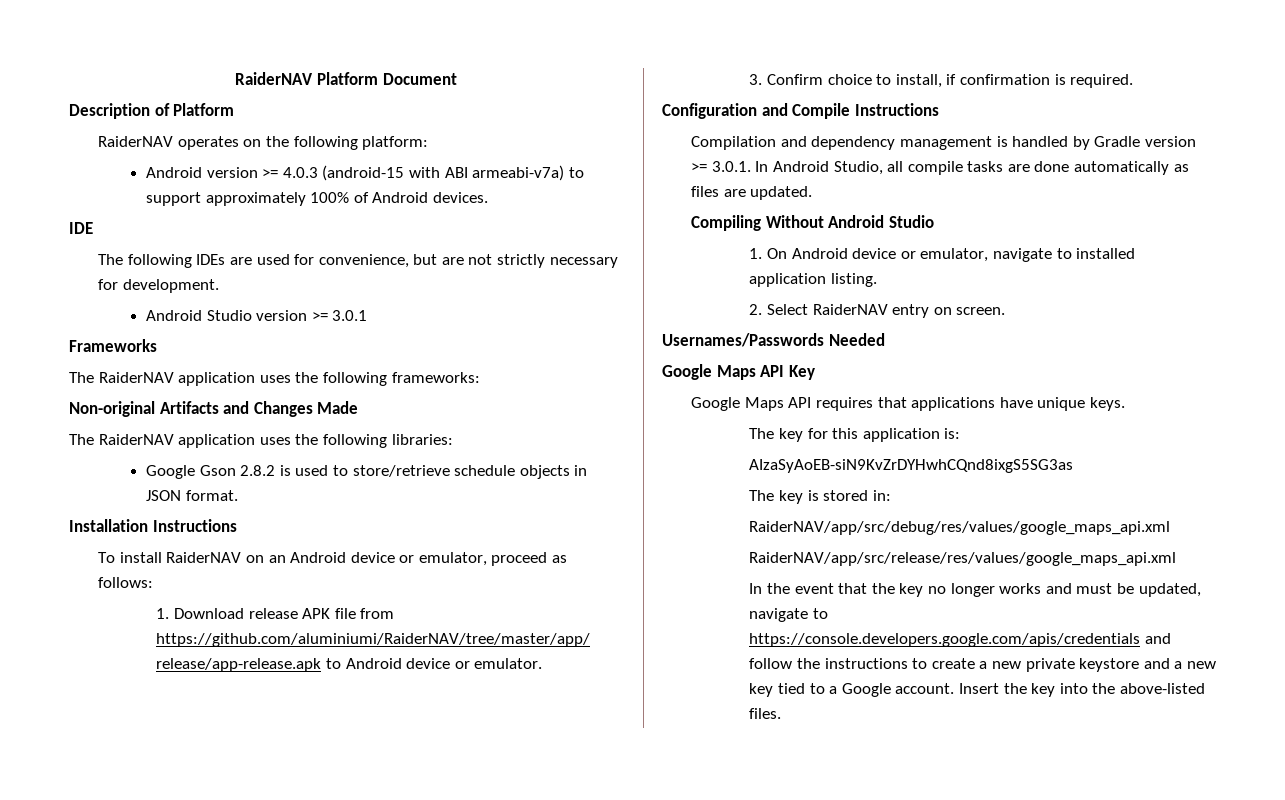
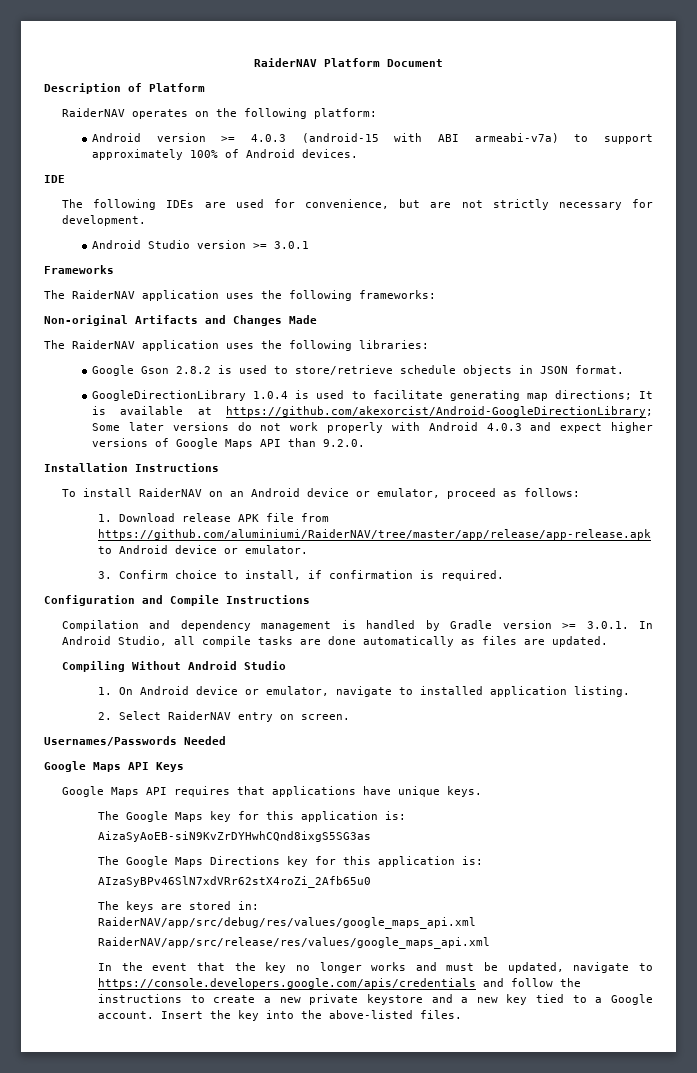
+ GoogleDirectionLibrary 1.0.4 is used to facilitate generating map directions; It is available at https://github.com/akexorcist/Android-GoogleDirectionLibrary; Some later versions do not work properly with Android 4.0.3 and expect higher versions of Google Maps API than 9.2.0.
- Google Maps API Key
+ Google Maps API Keys
- The key for this application is:
- AIzaSyAoEB-siN9KvZrDYHwhCQnd8ixgS5SG3as
- The key is stored in:
+ The Google Maps key for this application is:
+ AizaSyAoEB-siN9KvZrDYHwhCQnd8ixgS5SG3as
+ The Google Maps Directions key for this application is:
+ AIzaSyBPv46SlN7xdVRr62stX4roZi_2Afb65u0
+ The keys are stored in:

